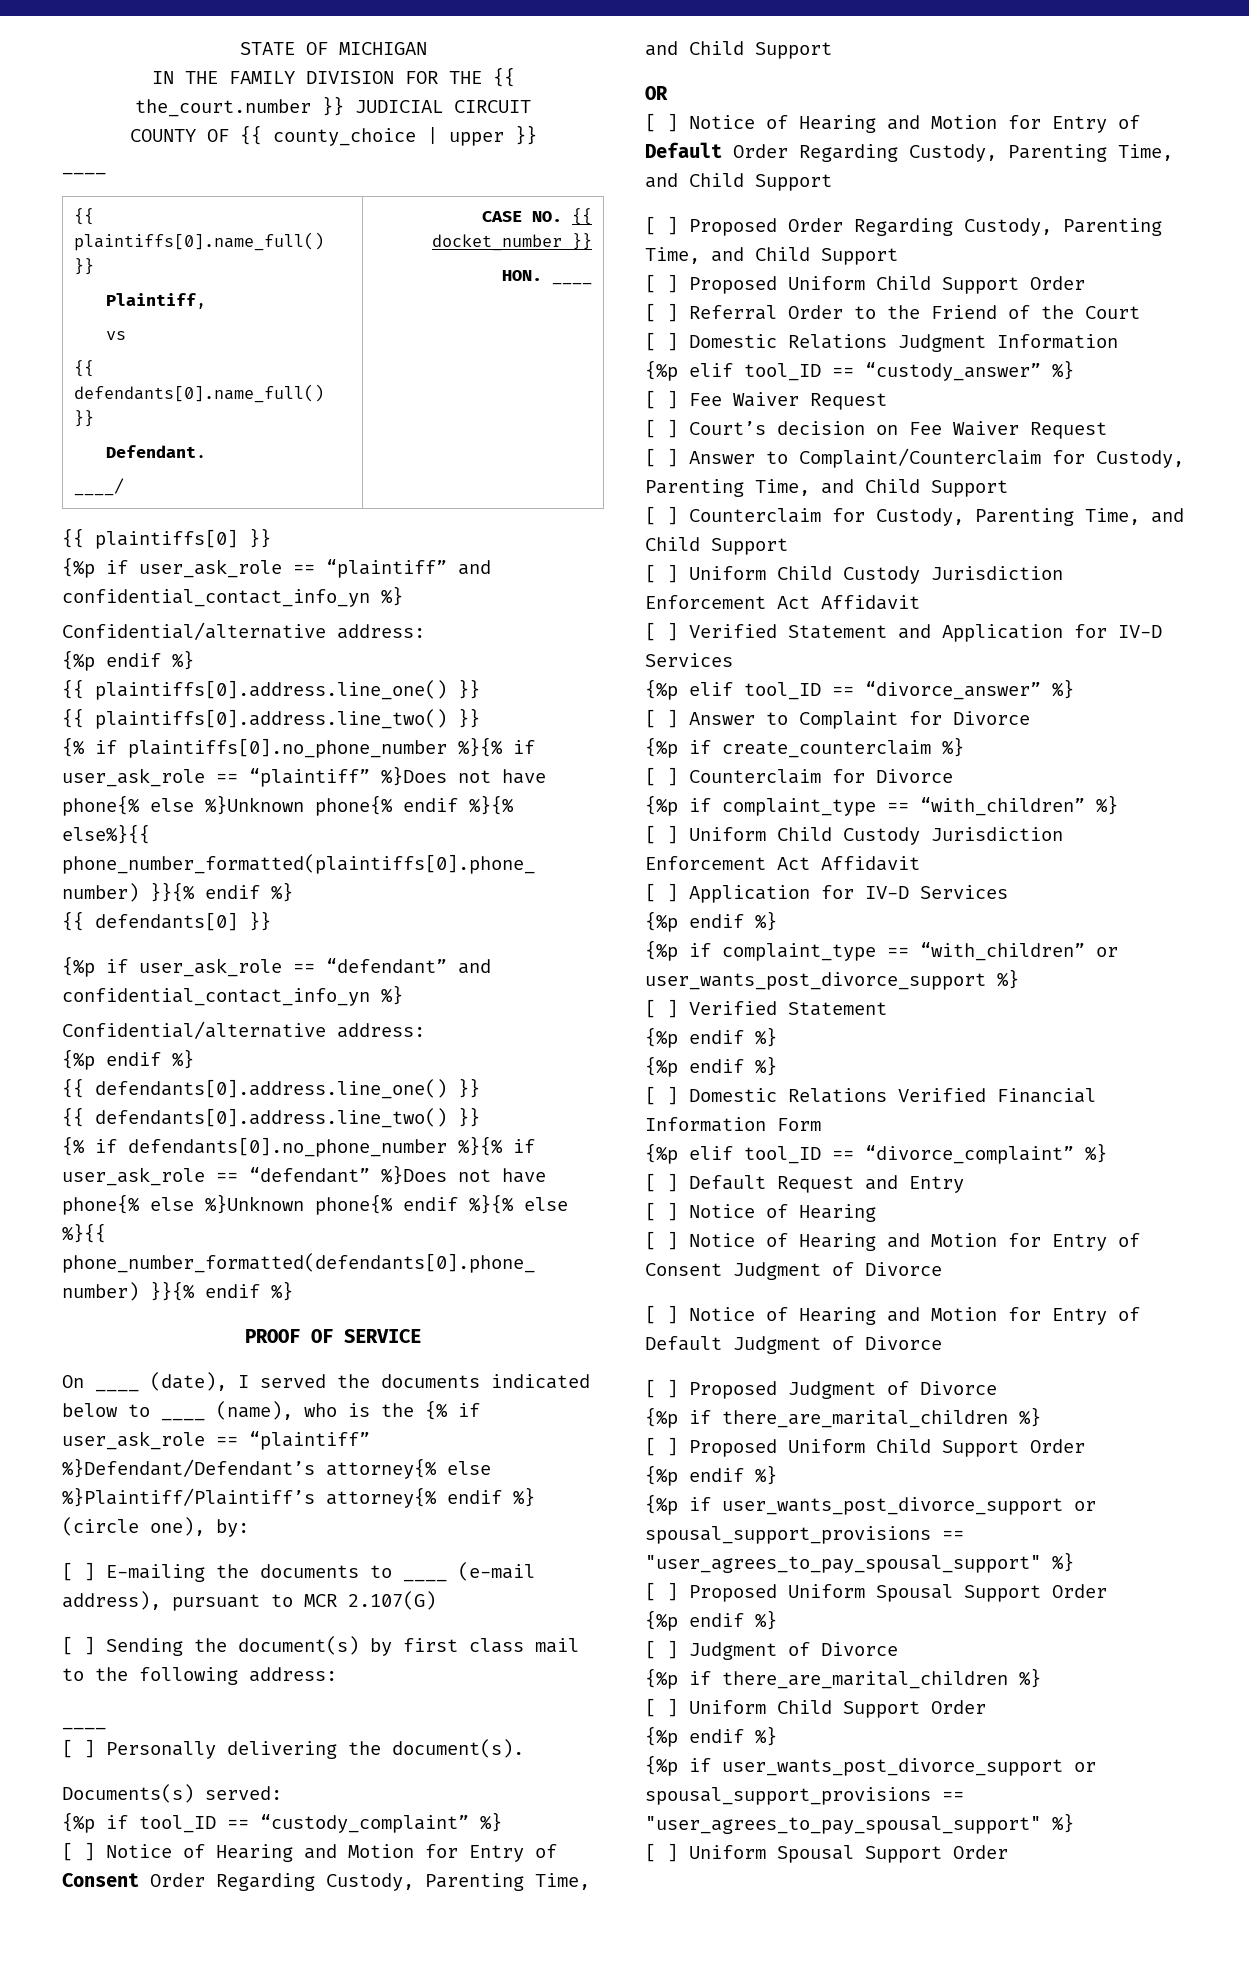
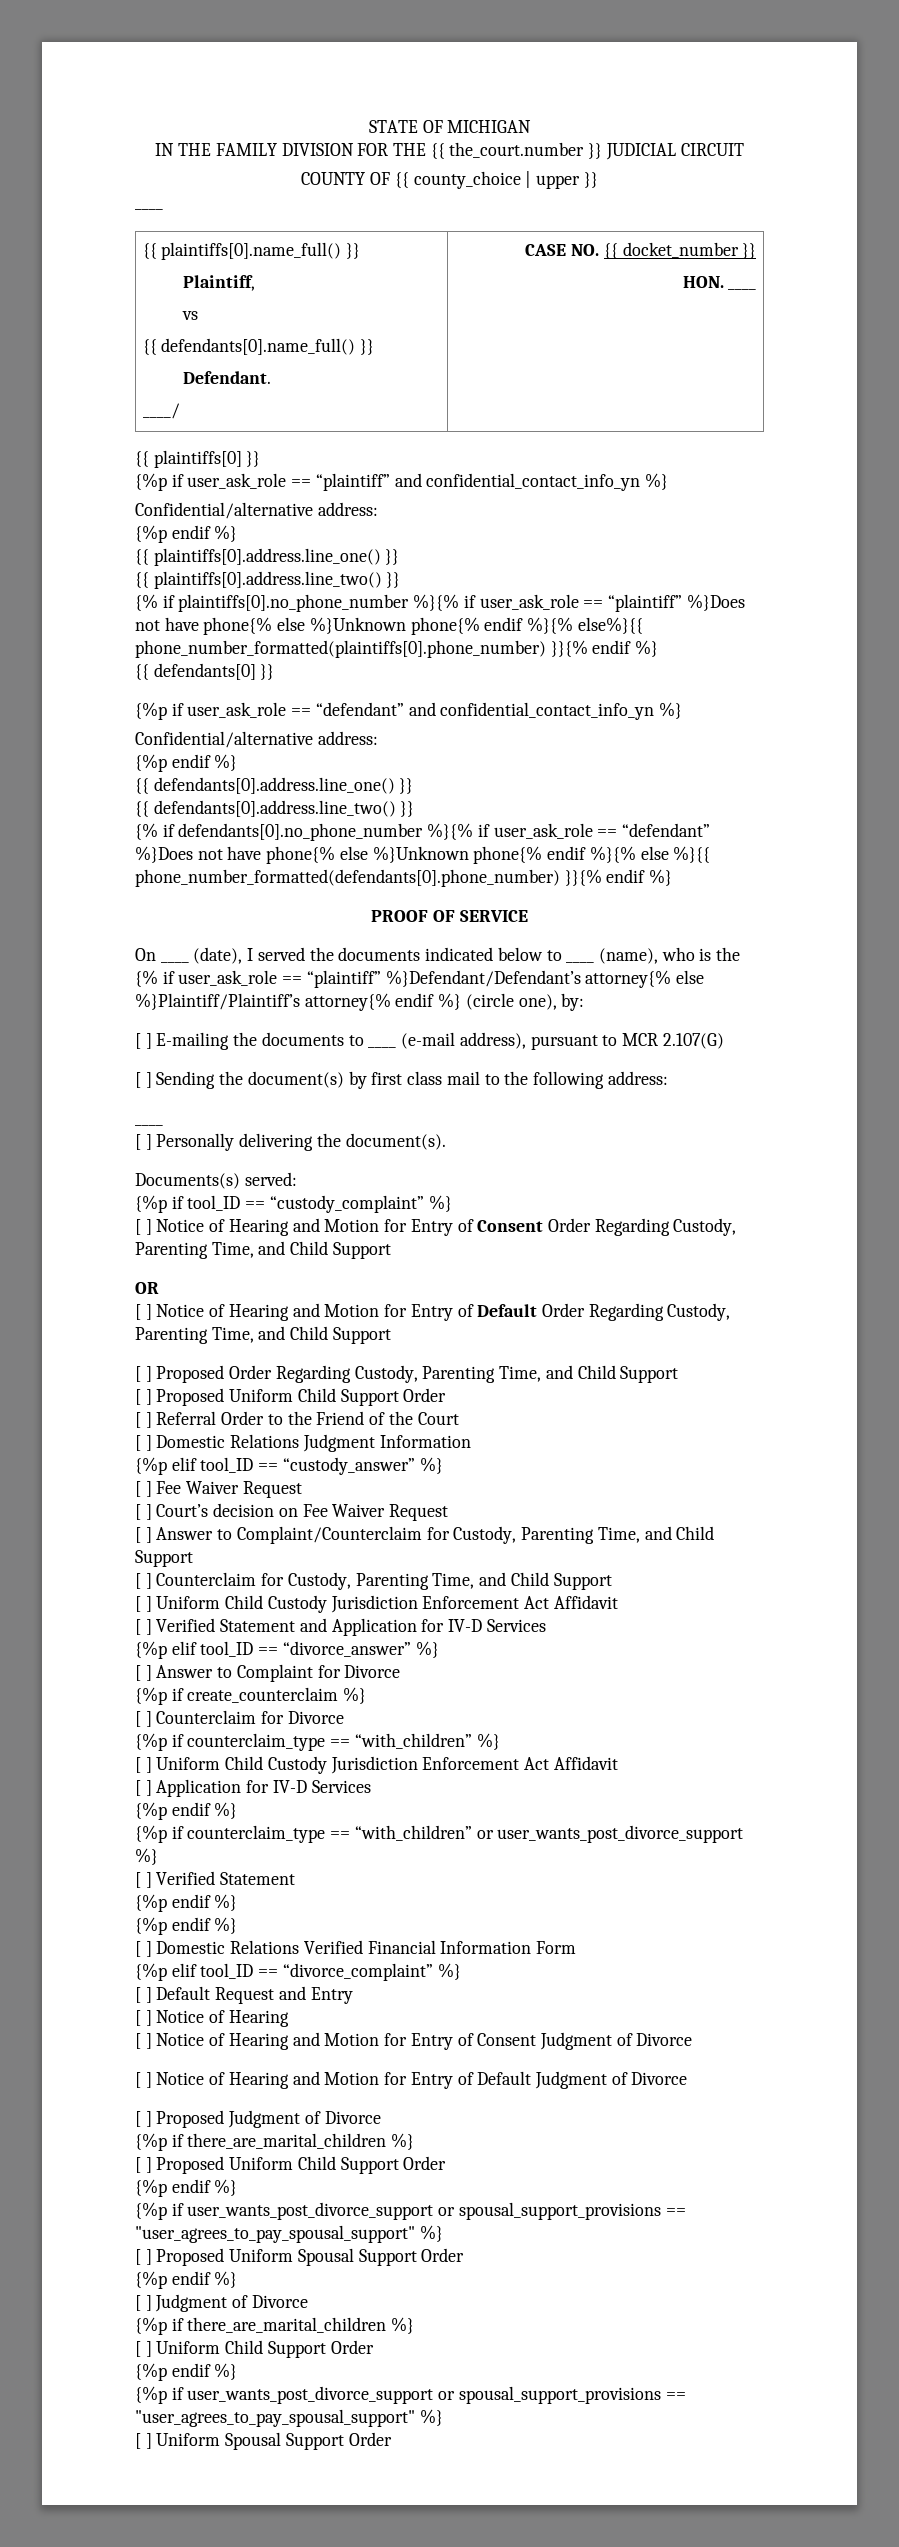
- {%p if complaint_type == “with_children” %}
+ {%p if counterclaim_type == “with_children” %}
- {%p if complaint_type == “with_children” or user_wants_post_divorce_support %}
+ {%p if counterclaim_type == “with_children” or user_wants_post_divorce_support %}

